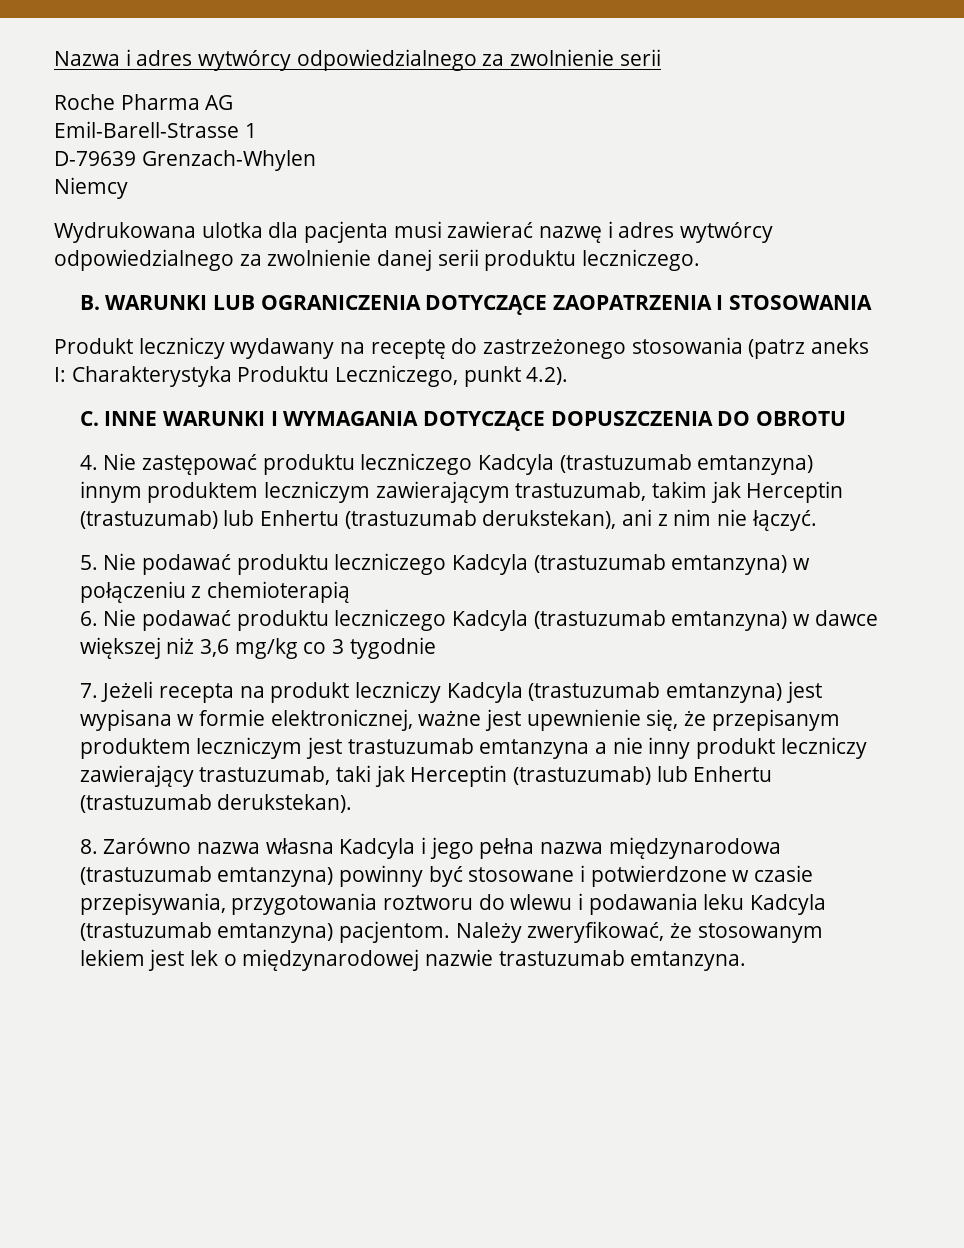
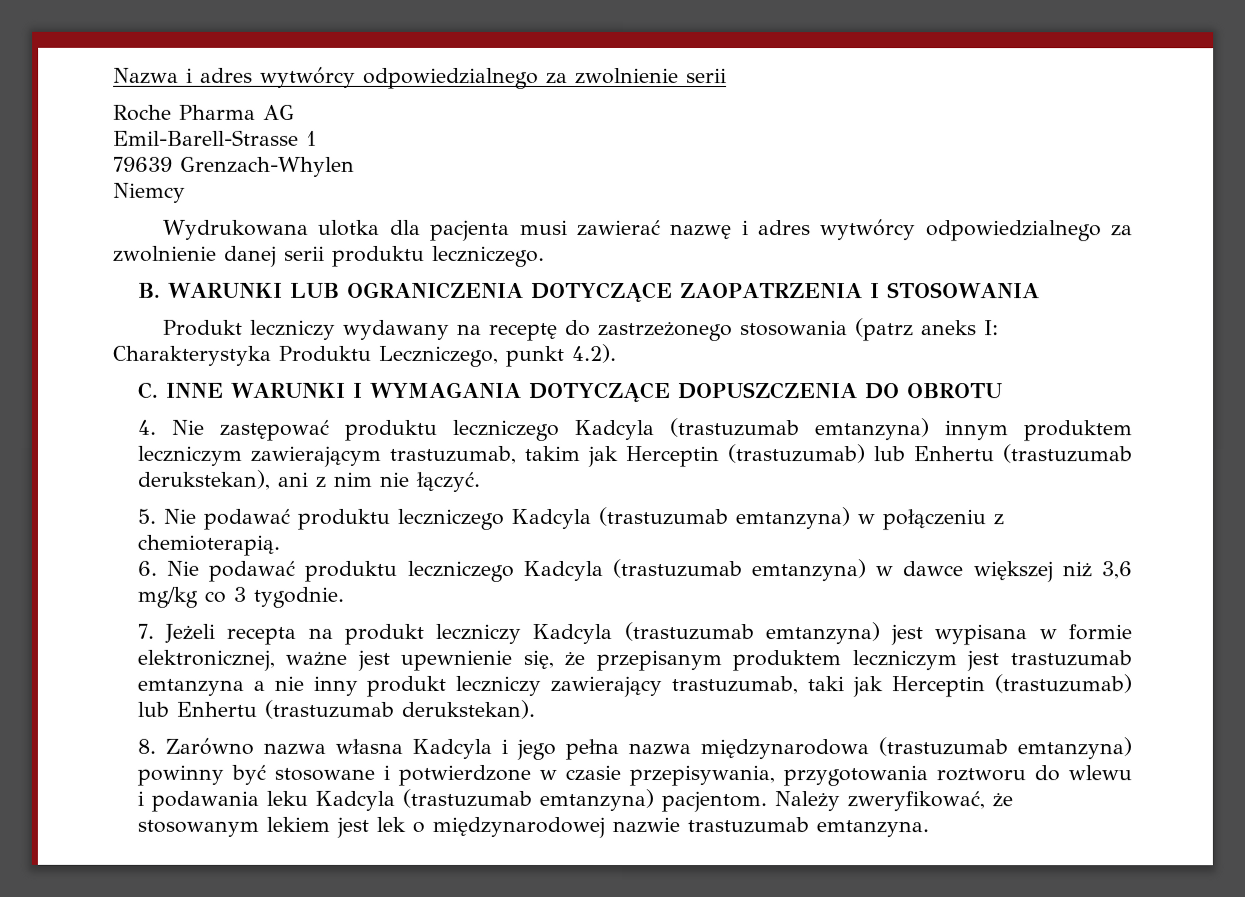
- D-79639 Grenzach-Whylen
+ 79639 Grenzach-Whylen
- 5. Nie podawać produktu leczniczego Kadcyla (trastuzumab emtanzyna) w połączeniu z chemioterapią
+ 5. Nie podawać produktu leczniczego Kadcyla (trastuzumab emtanzyna) w połączeniu z chemioterapią.
- 6. Nie podawać produktu leczniczego Kadcyla (trastuzumab emtanzyna) w dawce większej niż 3,6 mg/kg co 3 tygodnie
+ 6. Nie podawać produktu leczniczego Kadcyla (trastuzumab emtanzyna) w dawce większej niż 3,6 mg/kg co 3 tygodnie.

